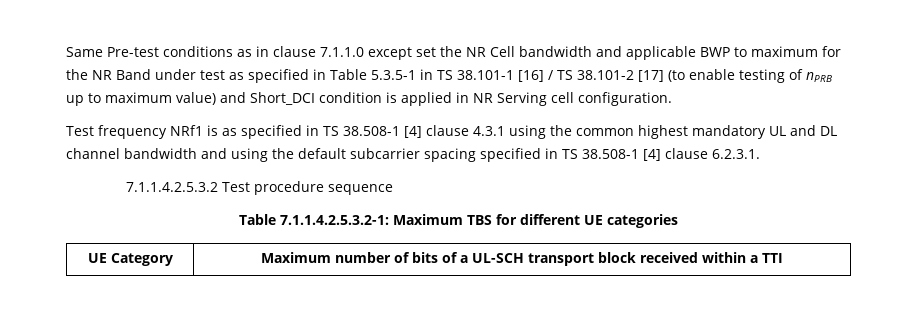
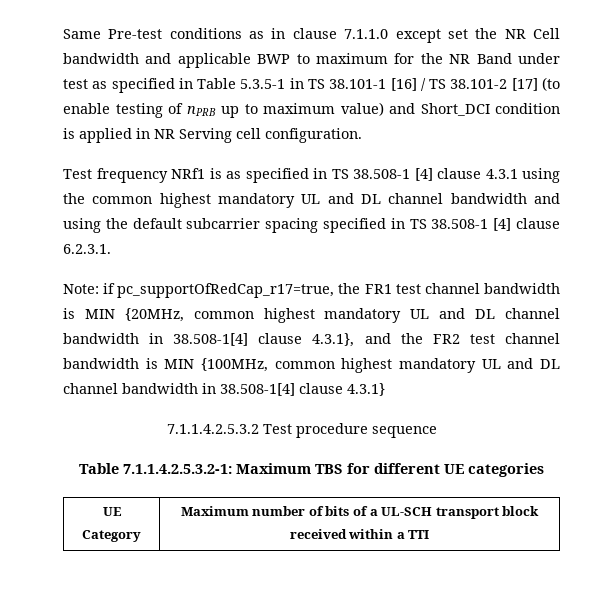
+ Note: if pc_supportOfRedCap_r17=true, the FR1 test channel bandwidth is MIN {20MHz, common highest mandatory UL and DL channel bandwidth in 38.508-1[4] clause 4.3.1}, and the FR2 test channel bandwidth is MIN {100MHz, common highest mandatory UL and DL channel bandwidth in 38.508-1[4] clause 4.3.1}

